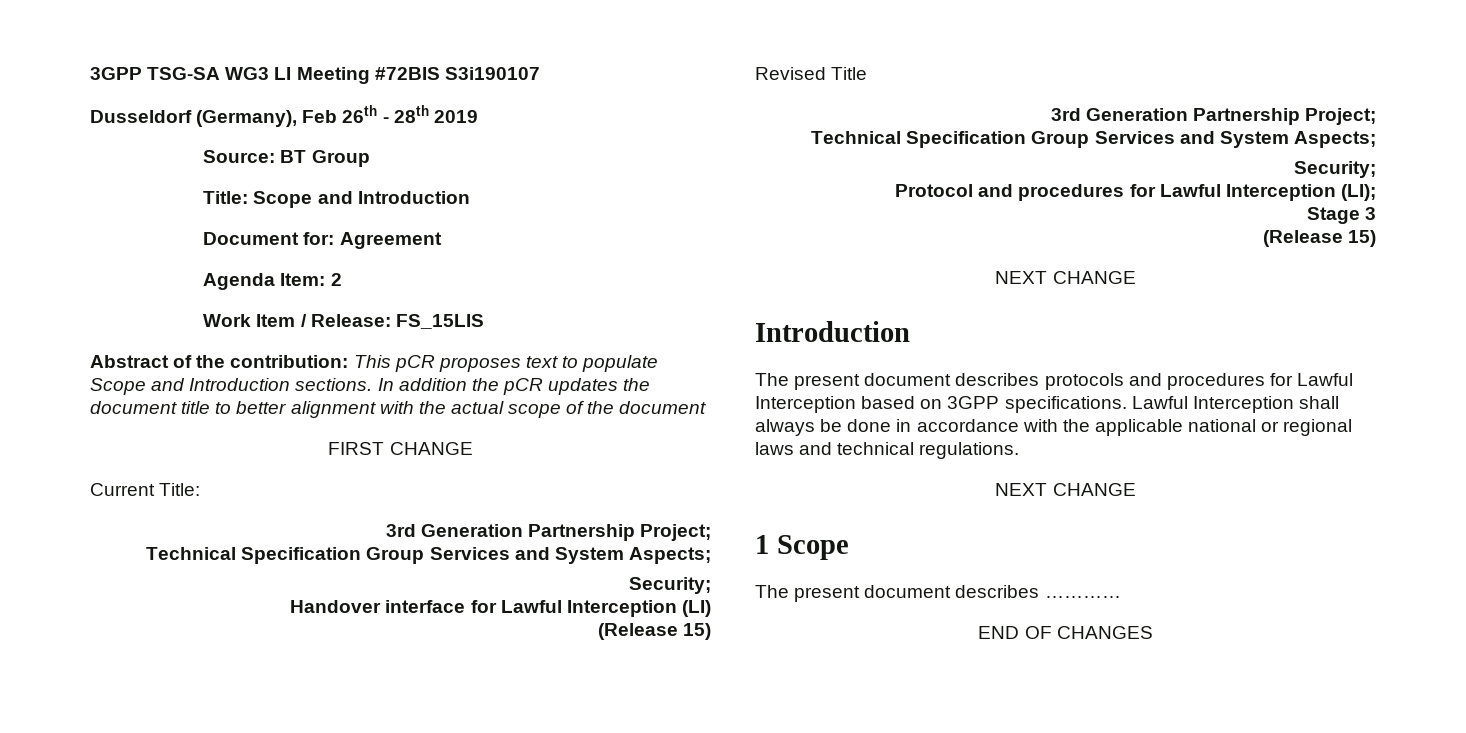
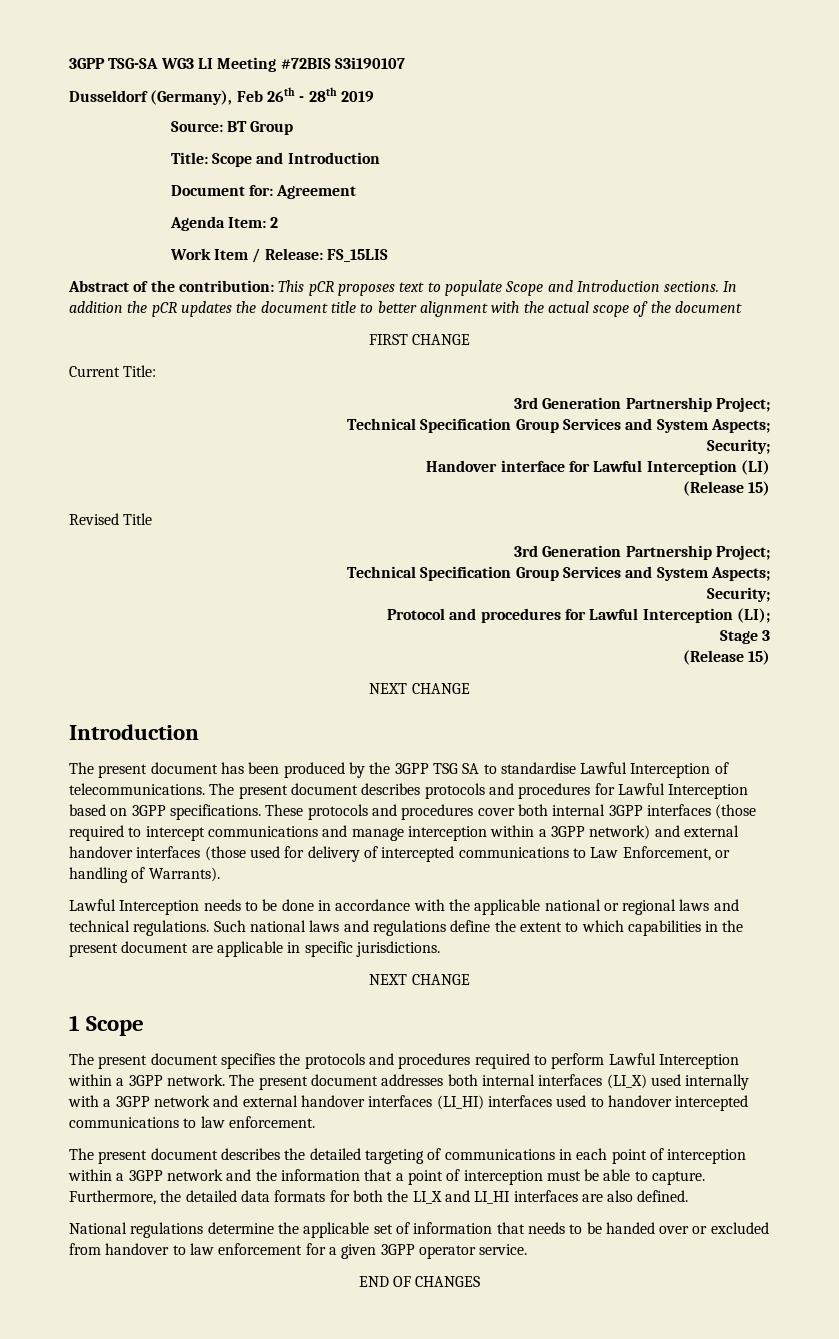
- The present document describes protocols and procedures for Lawful Interception based on 3GPP specifications.
+ The present document has been produced by the 3GPP TSG SA to standardise Lawful Interception of telecommunications. The present document describes protocols and procedures for Lawful Interception based on 3GPP specifications.
- Lawful Interception shall always be done in accordance with the applicable national or regional laws and technical regulations.
+ These protocols and procedures cover both internal 3GPP interfaces (those required to intercept communications and manage interception within a 3GPP network) and external handover interfaces (those used for delivery of intercepted communications to Law Enforcement, or handling of Warrants).
+ Lawful Interception needs to be done in accordance with the applicable national or regional laws and technical regulations. Such national laws and regulations define the extent to which capabilities in the present document are applicable in specific jurisdictions.
  NEXT CHANGE
  1 Scope
- The present document describes …………
+ The present document specifies the protocols and procedures required to perform Lawful Interception within a 3GPP network. The present document addresses both internal interfaces (LI_X) used internally with a 3GPP network and external handover interfaces (LI_HI) interfaces used to handover intercepted communications to law enforcement.
+ The present document describes the detailed targeting of communications in each point of interception within a 3GPP network and the information that a point of interception must be able to capture. Furthermore, the detailed data formats for both the LI_X and LI_HI interfaces are also defined.
+ National regulations determine the applicable set of information that needs to be handed over or excluded from handover to law enforcement for a given 3GPP operator service.

